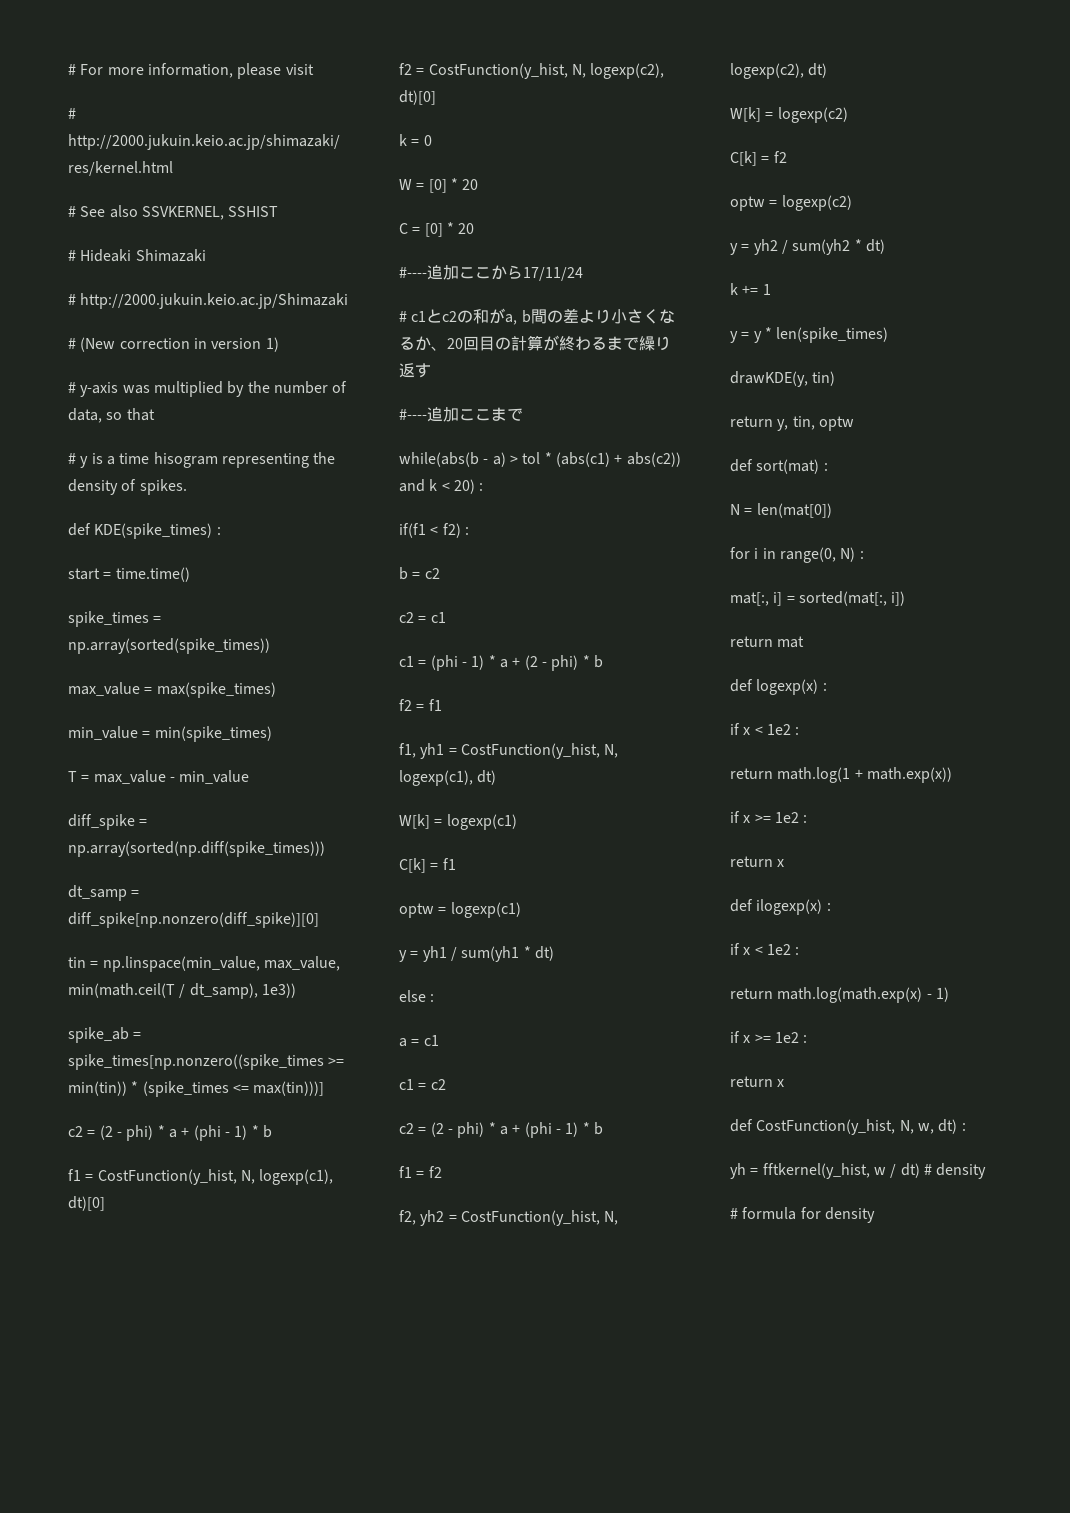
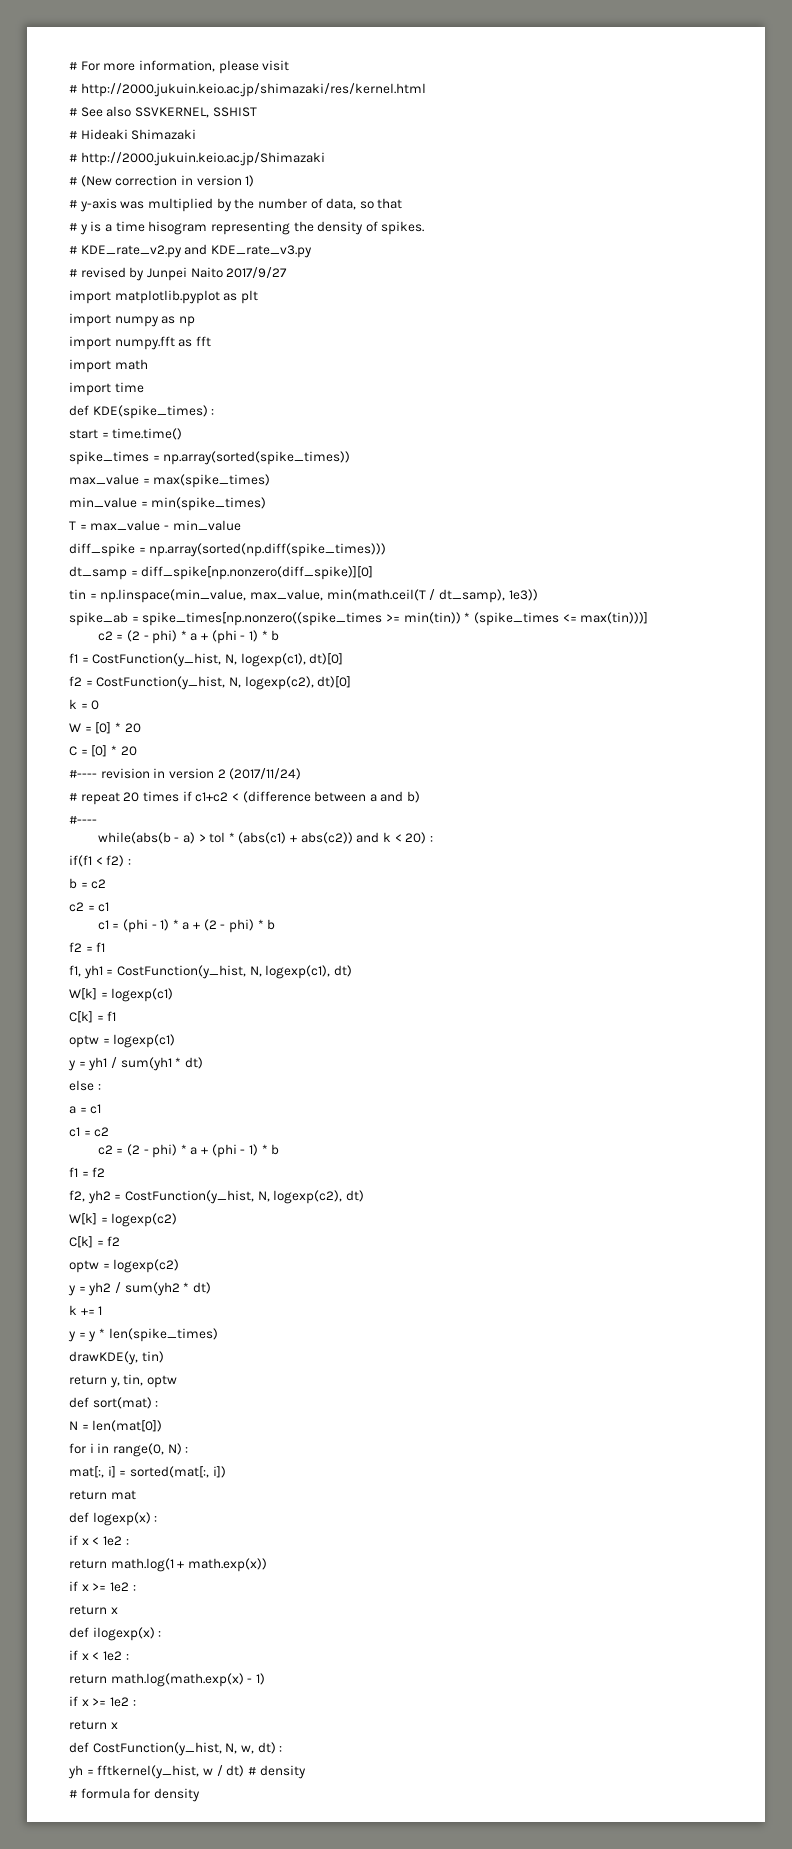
+ # KDE_rate_v2.py and KDE_rate_v3.py
+ # revised by Junpei Naito 2017/9/27
+ import matplotlib.pyplot as plt
+ import numpy as np
+ import numpy.fft as fft
+ import math
+ import time
- #----追加ここから17/11/24
- # c1とc2の和がa, b間の差より小さくなるか、20回目の計算が終わるまで繰り返す
- #----追加ここまで
+ #---- revision in version 2 (2017/11/24)
+ # repeat 20 times if c1+c2 < (difference between a and b)
+ #----

